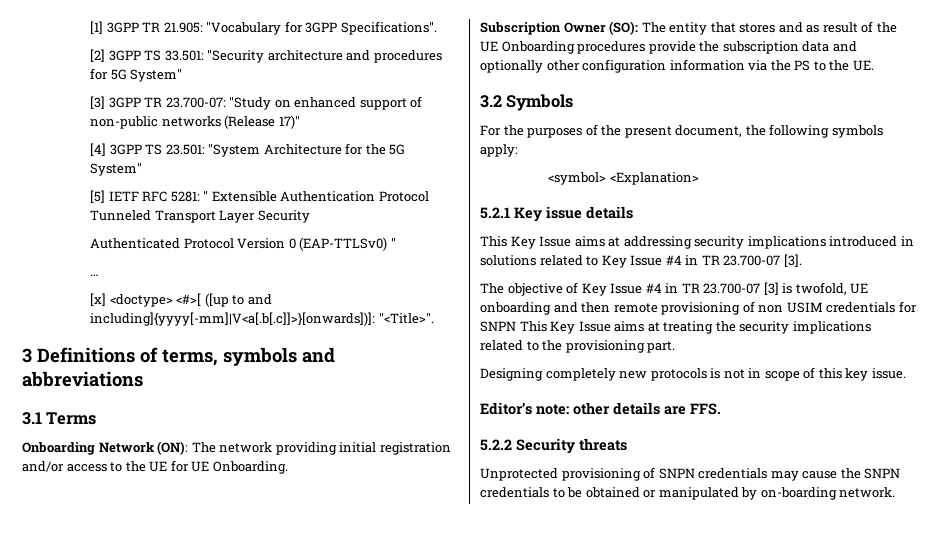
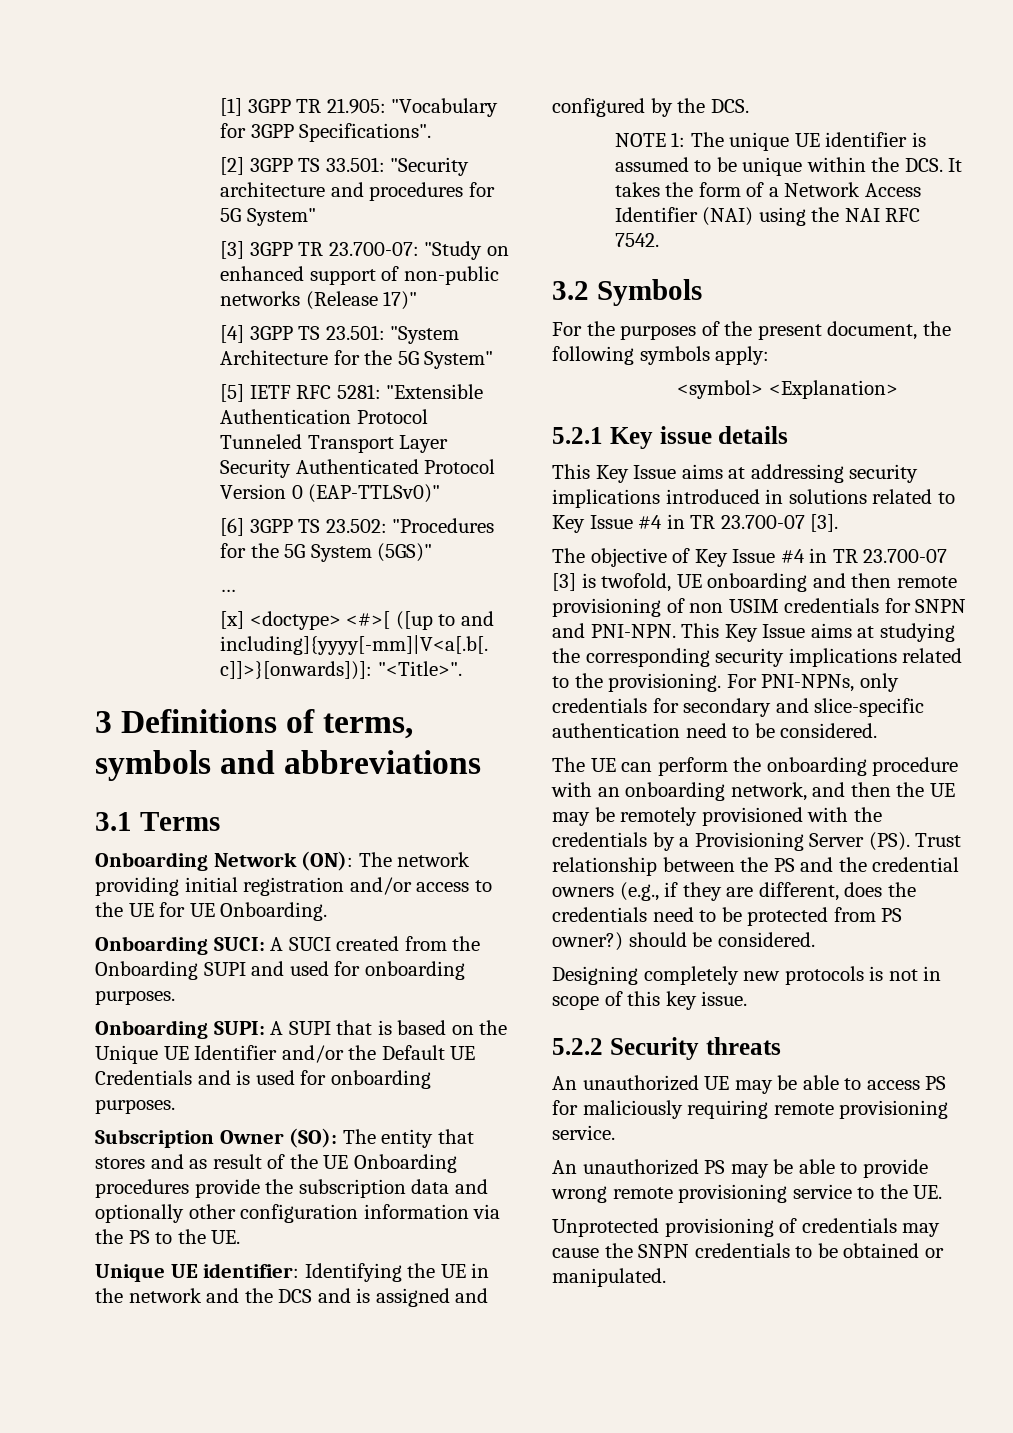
- [5] IETF RFC 5281: " Extensible Authentication Protocol Tunneled Transport Layer Security
- Authenticated Protocol Version 0 (EAP-TTLSv0) "
+ [5] IETF RFC 5281: "Extensible Authentication Protocol Tunneled Transport Layer Security Authenticated Protocol Version 0 (EAP-TTLSv0)"
+ [6] 3GPP TS 23.502: "Procedures for the 5G System (5GS)"
+ Onboarding SUCI: A SUCI created from the Onboarding SUPI and used for onboarding purposes.
+ Onboarding SUPI: A SUPI that is based on the Unique UE Identifier and/or the Default UE Credentials and is used for onboarding purposes.
+ Unique UE identifier: Identifying the UE in the network and the DCS and is assigned and configured by the DCS.
+ NOTE 1: The unique UE identifier is assumed to be unique within the DCS. It takes the form of a Network Access Identifier (NAI) using the NAI RFC 7542.
- The objective of Key Issue #4 in TR 23.700-07 [3] is twofold, UE onboarding and then remote provisioning of non USIM credentials for SNPN This Key Issue aims at treating the security implications related to the provisioning part.
+ The objective of Key Issue #4 in TR 23.700-07 [3] is twofold, UE onboarding and then remote provisioning of non USIM credentials for SNPN and PNI-NPN. This Key Issue aims at studying the corresponding security implications related to the provisioning. For PNI-NPNs, only credentials for secondary and slice-specific authentication need to be considered.
+ The UE can perform the onboarding procedure with an onboarding network, and then the UE may be remotely provisioned with the credentials by a Provisioning Server (PS). Trust relationship between the PS and the credential owners (e.g., if they are different, does the credentials need to be protected from PS owner?) should be considered.
- Editor’s note: other details are FFS.
  5.2.2 Security threats
+ An unauthorized UE may be able to access PS for maliciously requiring remote provisioning service.
+ An unauthorized PS may be able to provide wrong remote provisioning service to the UE.
- Unprotected provisioning of SNPN credentials may cause the SNPN credentials to be obtained or manipulated by on-boarding network.
+ Unprotected provisioning of credentials may cause the SNPN credentials to be obtained or manipulated.

